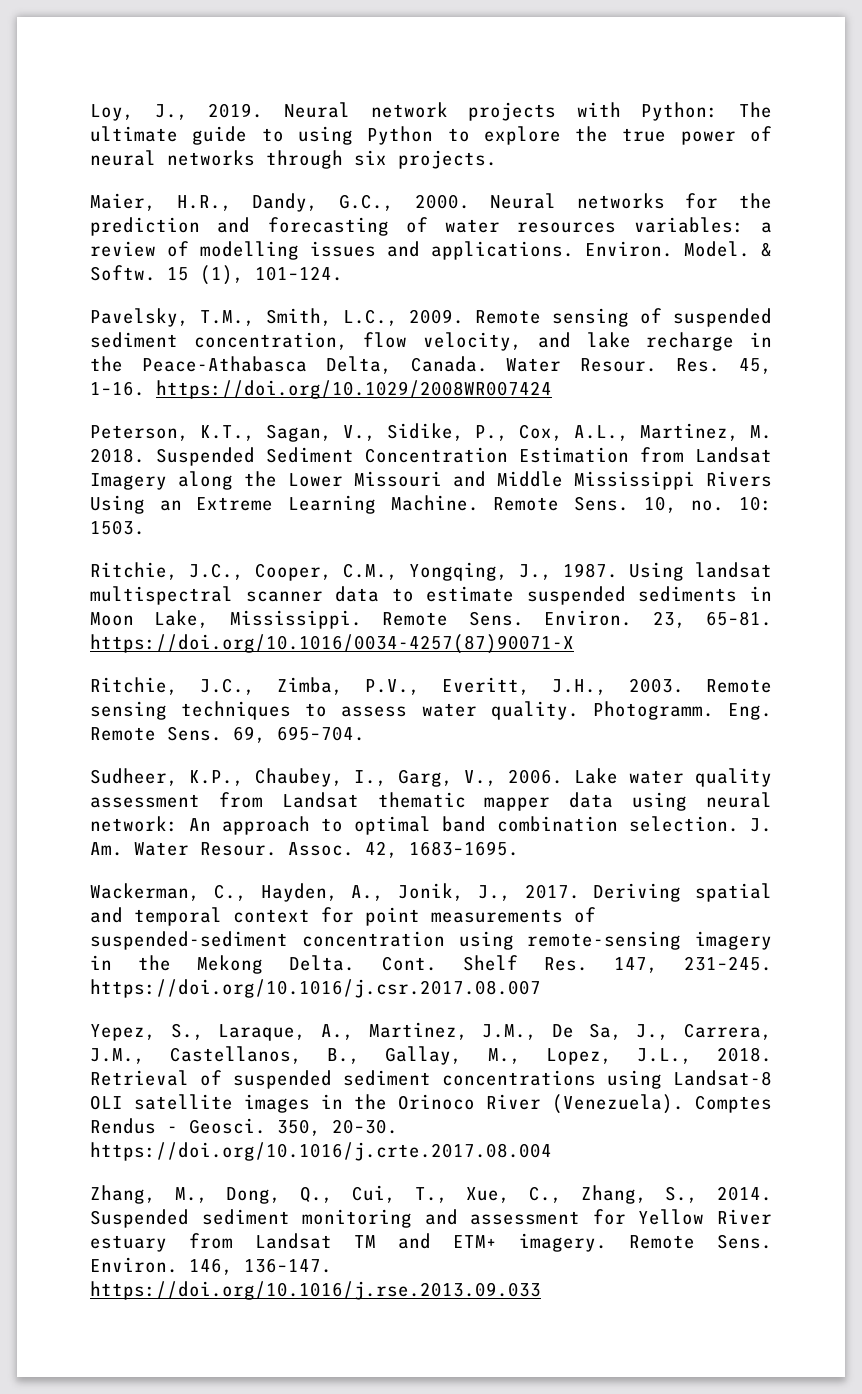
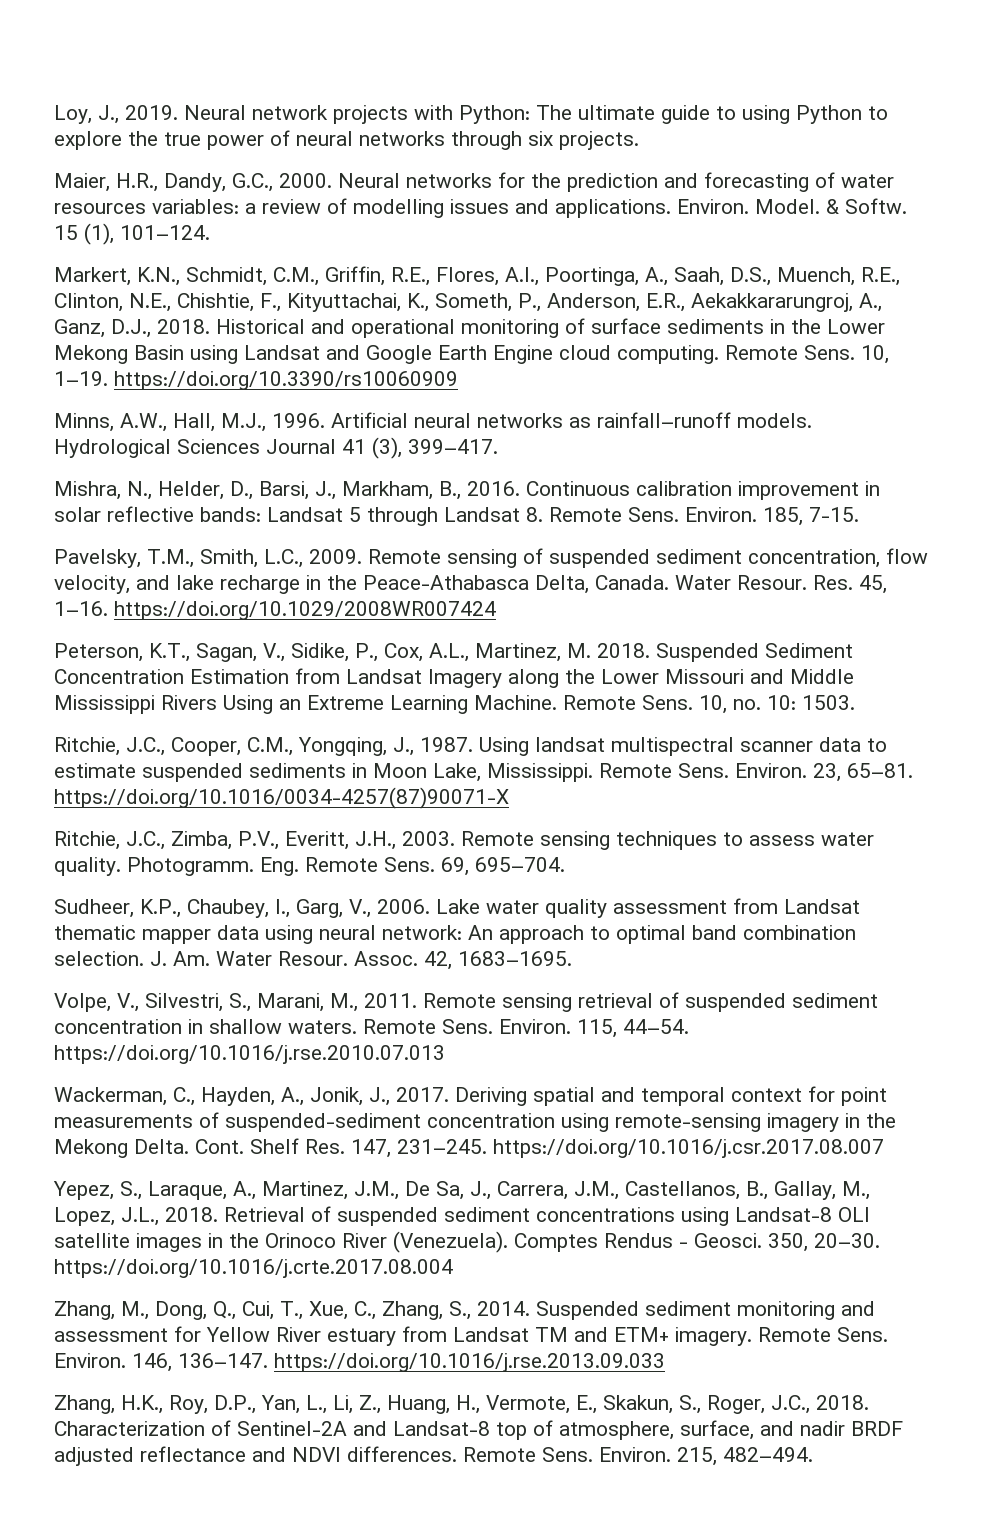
+ Markert, K.N., Schmidt, C.M., Griffin, R.E., Flores, A.I., Poortinga, A., Saah, D.S., Muench, R.E., Clinton, N.E., Chishtie, F., Kityuttachai, K., Someth, P., Anderson, E.R., Aekakkararungroj, A., Ganz, D.J., 2018. Historical and operational monitoring of surface sediments in the Lower Mekong Basin using Landsat and Google Earth Engine cloud computing. Remote Sens. 10, 1–19. https://doi.org/10.3390/rs10060909
+ Minns, A.W., Hall, M.J., 1996. Artificial neural networks as rainfall–runoff models. Hydrological Sciences Journal 41 (3), 399–417.
+ Mishra, N., Helder, D., Barsi, J., Markham, B., 2016. Continuous calibration improvement in solar reflective bands: Landsat 5 through Landsat 8. Remote Sens. Environ. 185, 7-15.
+ Volpe, V., Silvestri, S., Marani, M., 2011. Remote sensing retrieval of suspended sediment concentration in shallow waters. Remote Sens. Environ. 115, 44–54. https://doi.org/10.1016/j.rse.2010.07.013
+ Zhang, H.K., Roy, D.P., Yan, L., Li, Z., Huang, H., Vermote, E., Skakun, S., Roger, J.C., 2018. Characterization of Sentinel-2A and Landsat-8 top of atmosphere, surface, and nadir BRDF adjusted reflectance and NDVI differences. Remote Sens. Environ. 215, 482–494.

